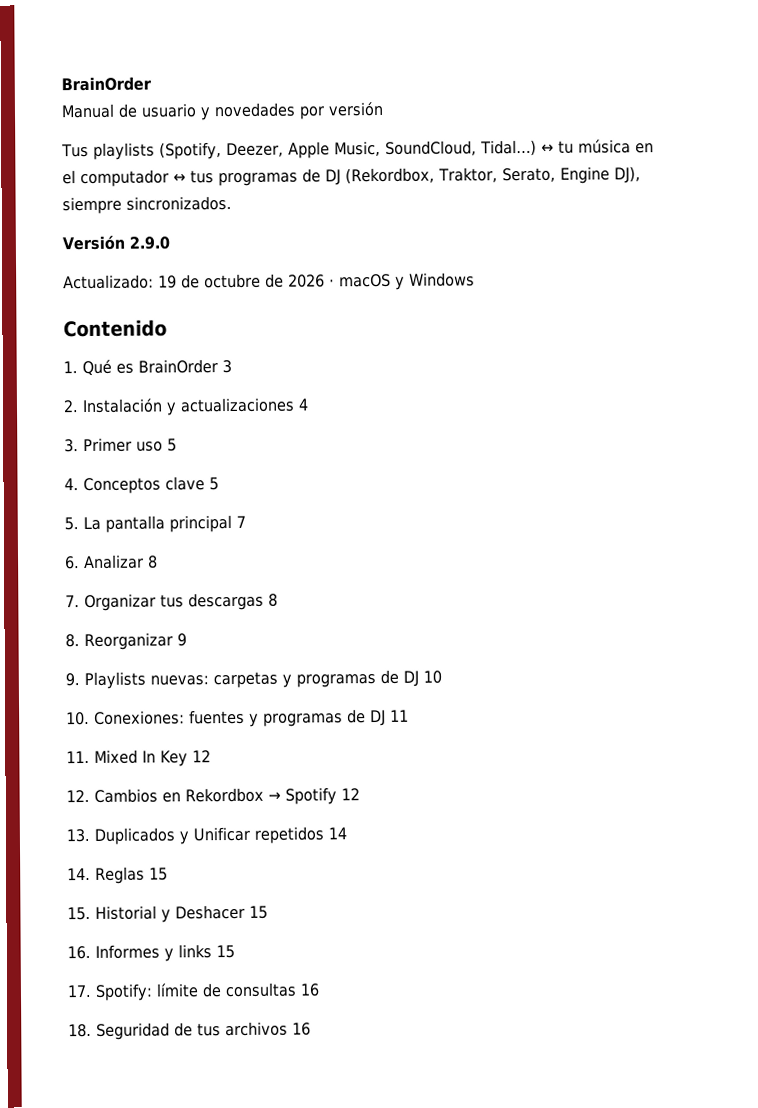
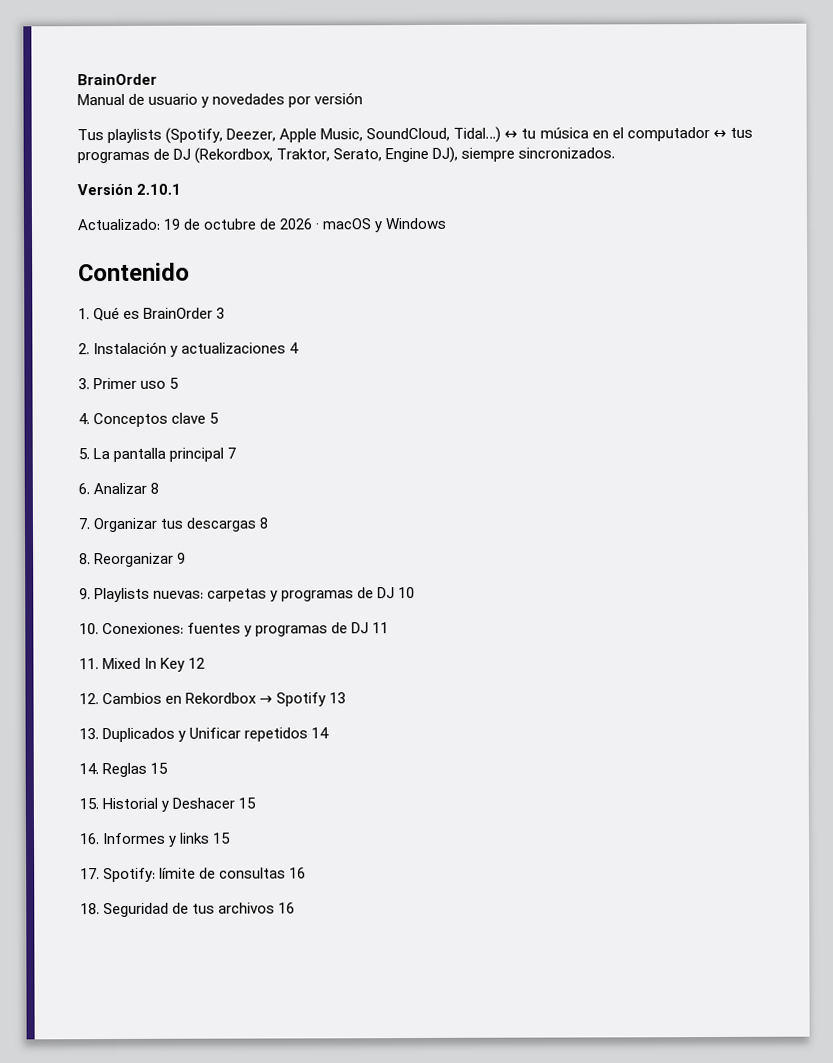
- Versión 2.9.0
+ Versión 2.10.1
- 12. Cambios en Rekordbox → Spotify 12
+ 12. Cambios en Rekordbox → Spotify 13

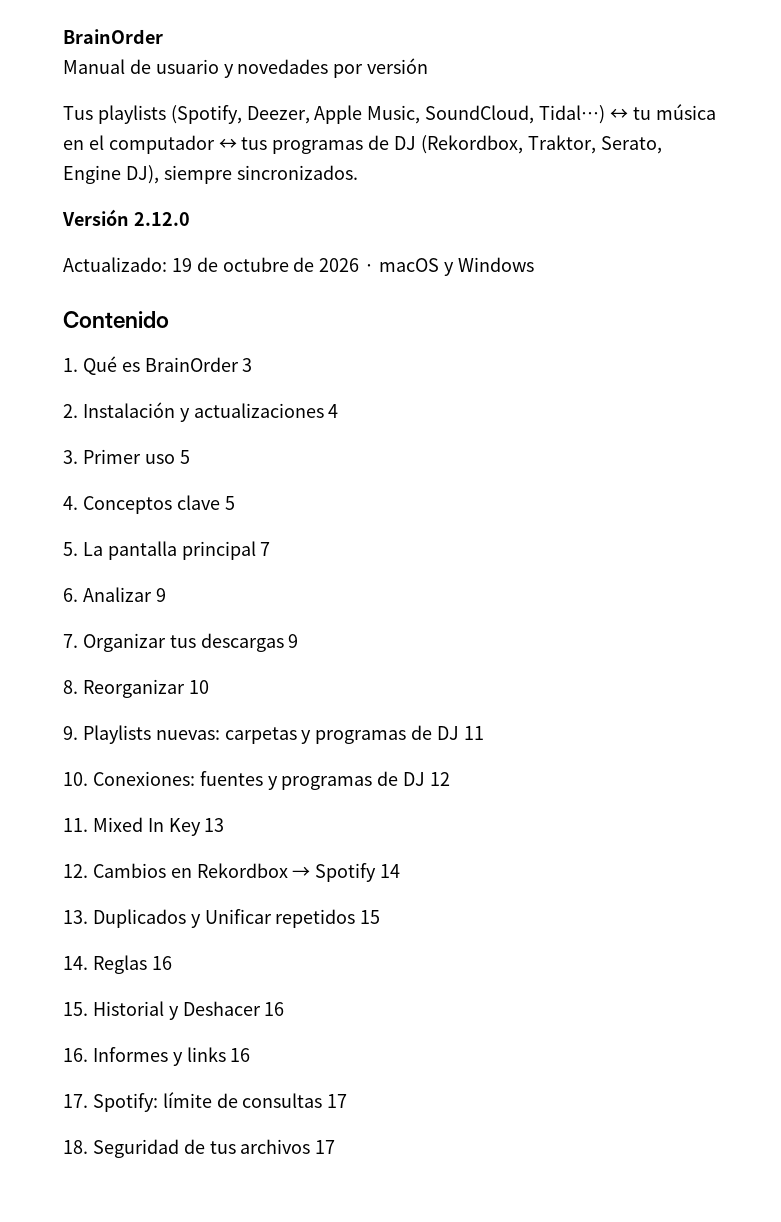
- Versión 2.10.1
+ Versión 2.12.0
- 6. Analizar 8
+ 6. Analizar 9
- 7. Organizar tus descargas 8
+ 7. Organizar tus descargas 9
- 8. Reorganizar 9
+ 8. Reorganizar 10
- 9. Playlists nuevas: carpetas y programas de DJ 10
+ 9. Playlists nuevas: carpetas y programas de DJ 11
- 10. Conexiones: fuentes y programas de DJ 11
+ 10. Conexiones: fuentes y programas de DJ 12
- 11. Mixed In Key 12
+ 11. Mixed In Key 13
- 12. Cambios en Rekordbox → Spotify 13
+ 12. Cambios en Rekordbox → Spotify 14
- 13. Duplicados y Unificar repetidos 14
+ 13. Duplicados y Unificar repetidos 15
- 14. Reglas 15
+ 14. Reglas 16
- 15. Historial y Deshacer 15
+ 15. Historial y Deshacer 16
- 16. Informes y links 15
+ 16. Informes y links 16
- 17. Spotify: límite de consultas 16
+ 17. Spotify: límite de consultas 17
- 18. Seguridad de tus archivos 16
+ 18. Seguridad de tus archivos 17

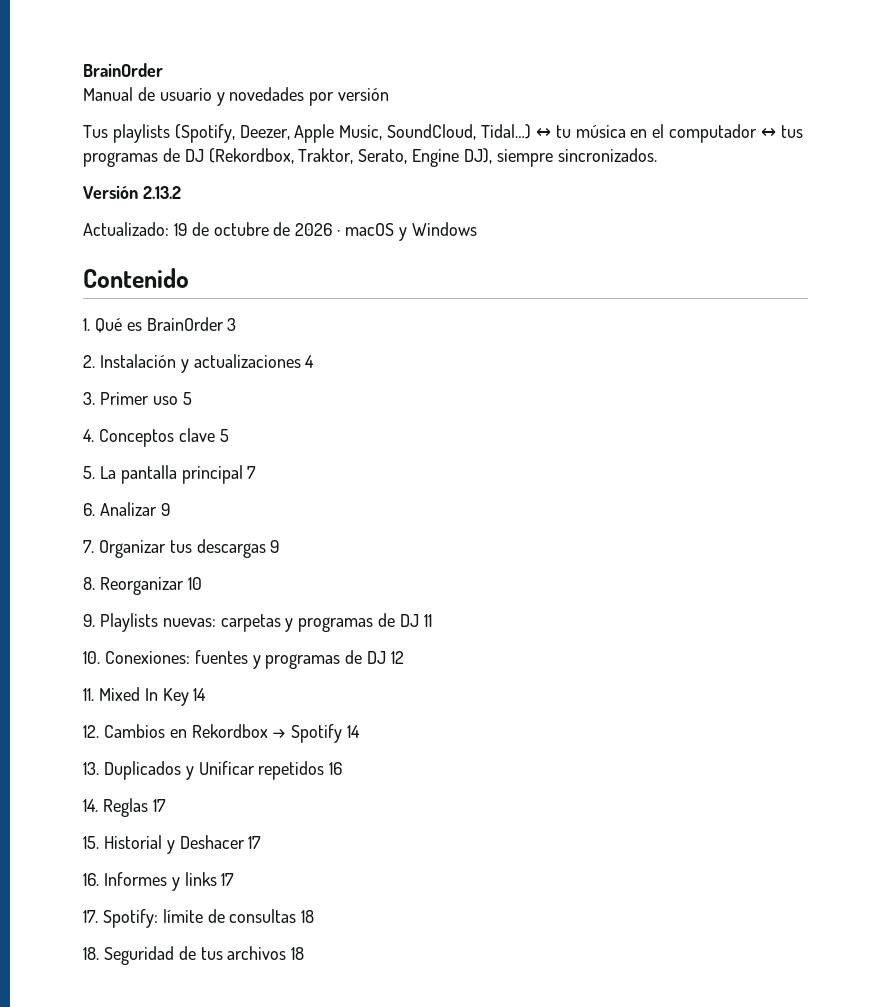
- Versión 2.12.0
+ Versión 2.13.2
- 11. Mixed In Key 13
+ 11. Mixed In Key 14
- 13. Duplicados y Unificar repetidos 15
+ 13. Duplicados y Unificar repetidos 16
- 14. Reglas 16
+ 14. Reglas 17
- 15. Historial y Deshacer 16
+ 15. Historial y Deshacer 17
- 16. Informes y links 16
+ 16. Informes y links 17
- 17. Spotify: límite de consultas 17
+ 17. Spotify: límite de consultas 18
- 18. Seguridad de tus archivos 17
+ 18. Seguridad de tus archivos 18

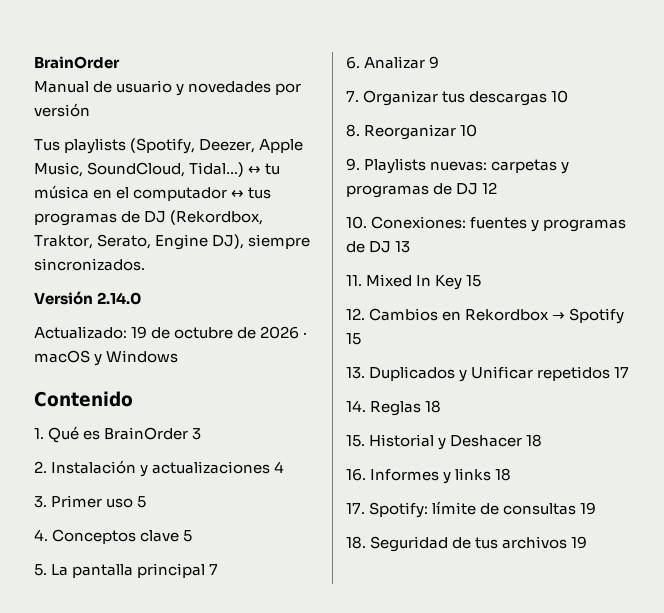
- Versión 2.13.2
+ Versión 2.14.0
- 7. Organizar tus descargas 9
+ 7. Organizar tus descargas 10
- 9. Playlists nuevas: carpetas y programas de DJ 11
+ 9. Playlists nuevas: carpetas y programas de DJ 12
- 10. Conexiones: fuentes y programas de DJ 12
+ 10. Conexiones: fuentes y programas de DJ 13
- 11. Mixed In Key 14
+ 11. Mixed In Key 15
- 12. Cambios en Rekordbox → Spotify 14
+ 12. Cambios en Rekordbox → Spotify 15
- 13. Duplicados y Unificar repetidos 16
+ 13. Duplicados y Unificar repetidos 17
- 14. Reglas 17
+ 14. Reglas 18
- 15. Historial y Deshacer 17
+ 15. Historial y Deshacer 18
- 16. Informes y links 17
+ 16. Informes y links 18
- 17. Spotify: límite de consultas 18
+ 17. Spotify: límite de consultas 19
- 18. Seguridad de tus archivos 18
+ 18. Seguridad de tus archivos 19

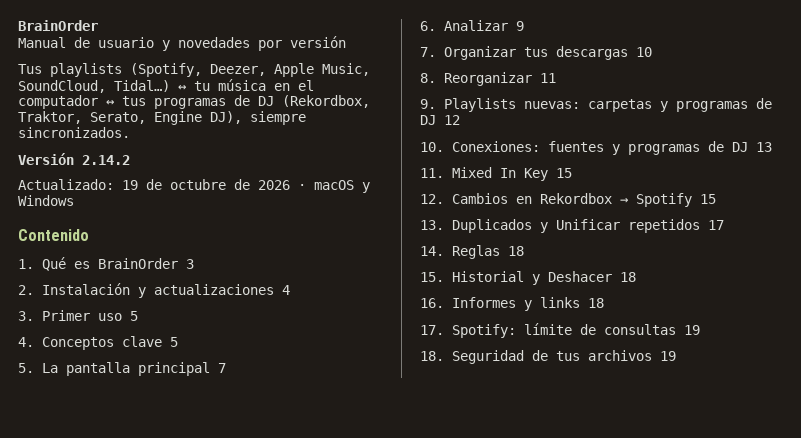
- Versión 2.14.0
+ Versión 2.14.2
- 8. Reorganizar 10
+ 8. Reorganizar 11

